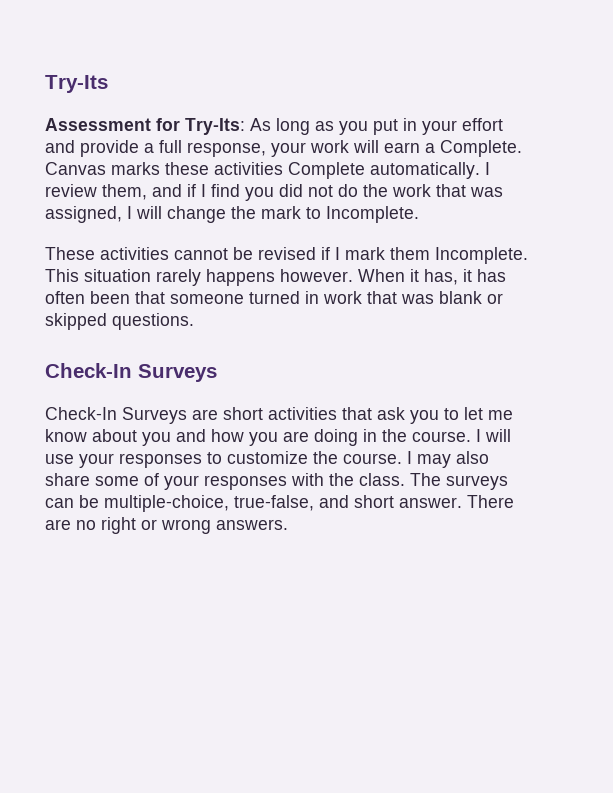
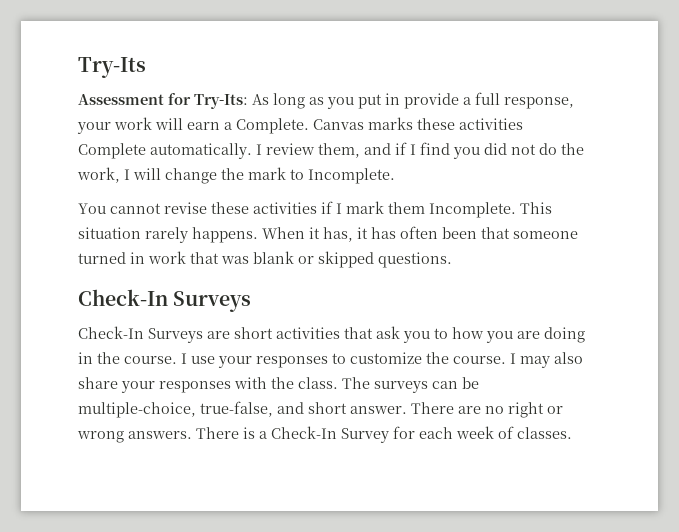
- Assessment for Try-Its: As long as you put in your effort and provide a full response, your work will earn a Complete.
+ Assessment for Try-Its: As long as you put in provide a full response, your work will earn a Complete.
- I review them, and if I find you did not do the work that was assigned, I will change the mark to Incomplete.
+ I review them, and if I find you did not do the work, I will change the mark to Incomplete.
- These activities cannot be revised if I mark them Incomplete.
+ You cannot revise these activities if I mark them Incomplete.
- This situation rarely happens however.
+ This situation rarely happens.
- Check-In Surveys are short activities that ask you to let me know about you and how you are doing in the course.
+ Check-In Surveys are short activities that ask you to how you are doing in the course.
- I will use your responses to customize the course.
+ I use your responses to customize the course.
- I may also share some of your responses with the class.
+ I may also share your responses with the class.
+ There is a Check-In Survey for each week of classes.

